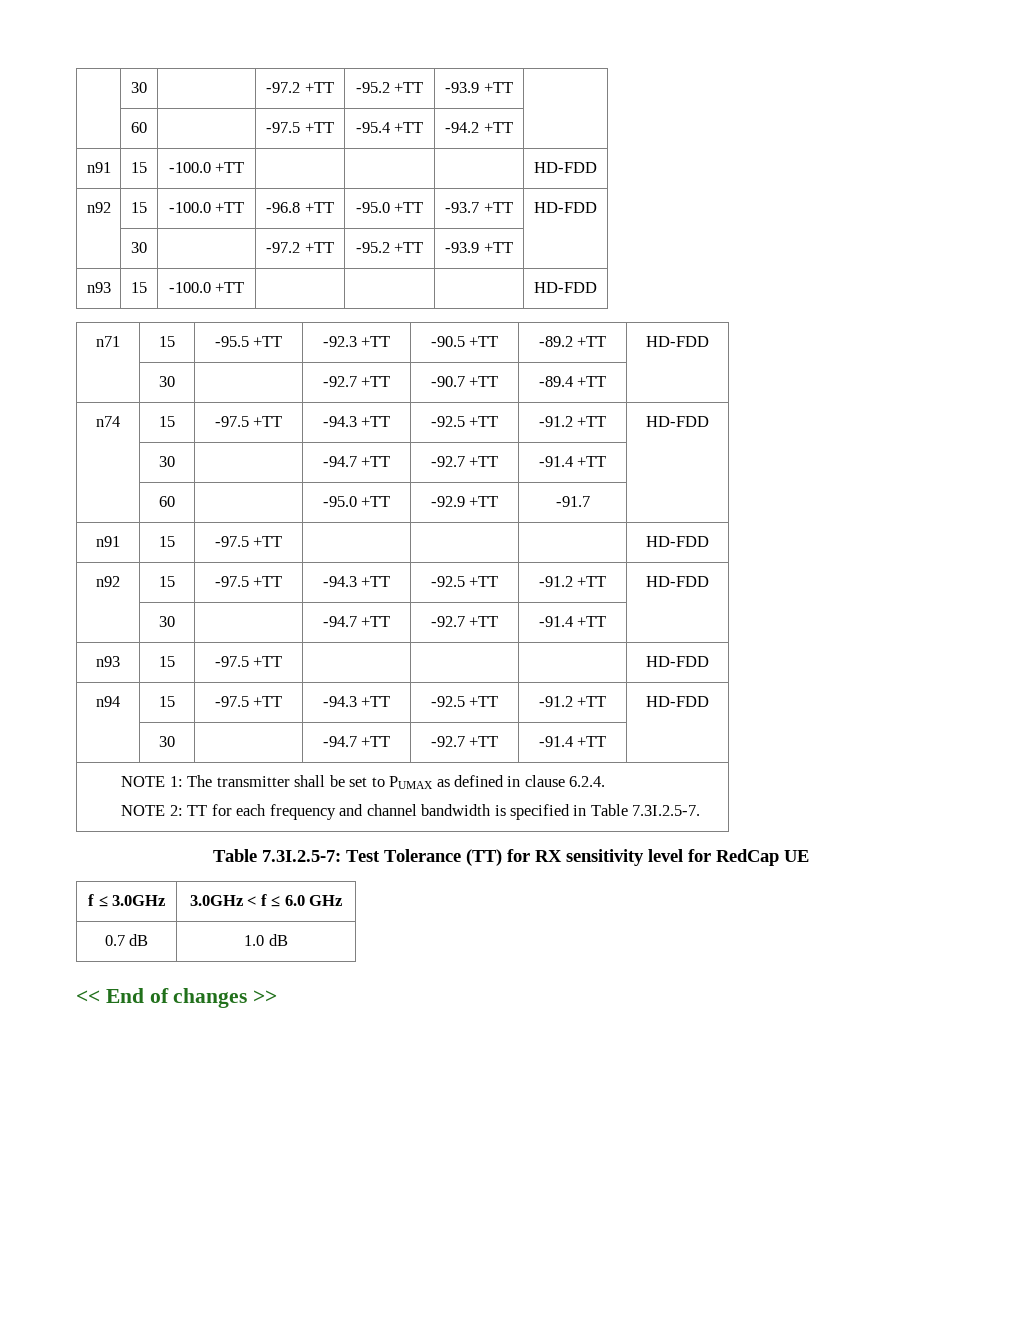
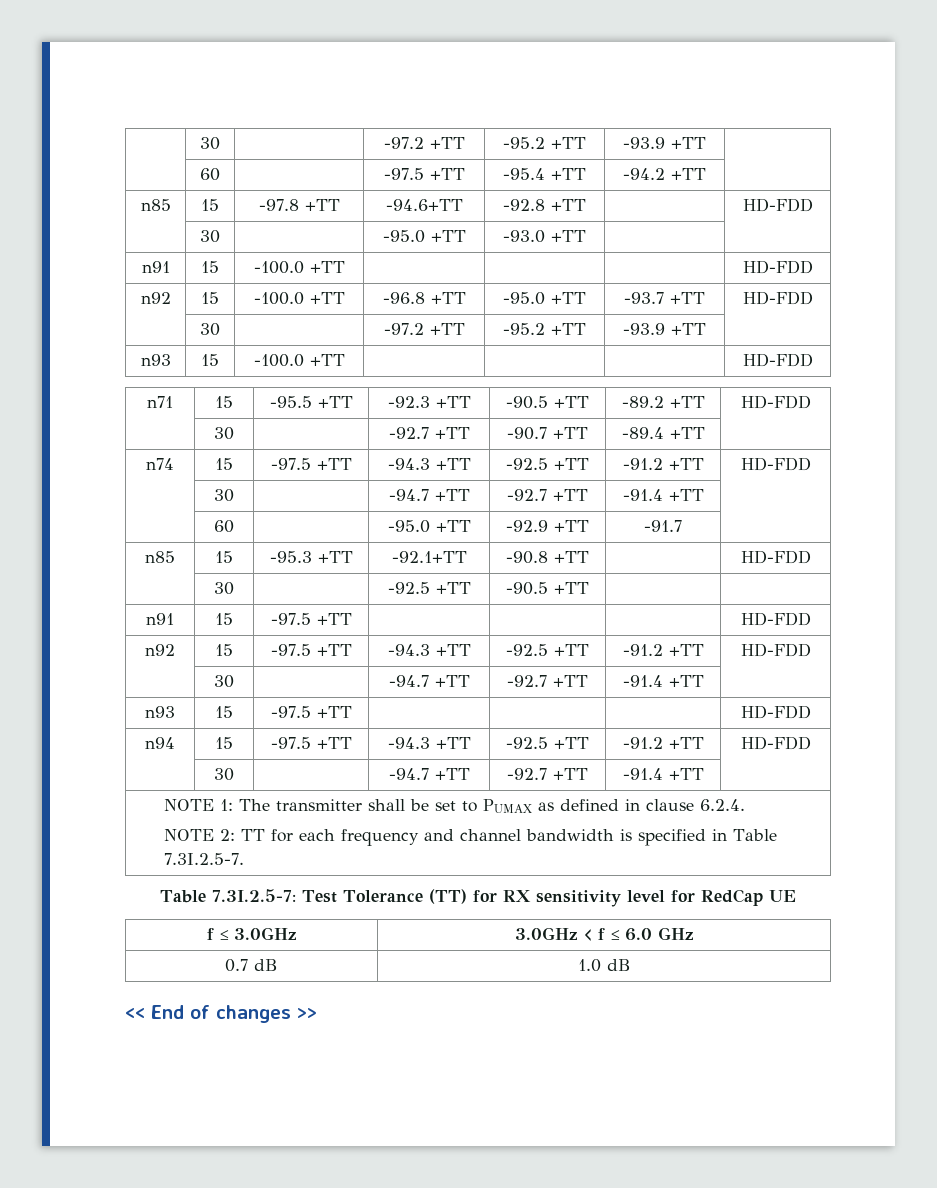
+ n85 | 15 | -97.8 +TT | -94.6+TT | -92.8 +TT | | HD-FDD
+ | 30 | | -95.0 +TT | -93.0 +TT | |
+ n85 | 15 | -95.3 +TT | -92.1+TT | -90.8 +TT | | HD-FDD
+ | 30 | | -92.5 +TT | -90.5 +TT | |

